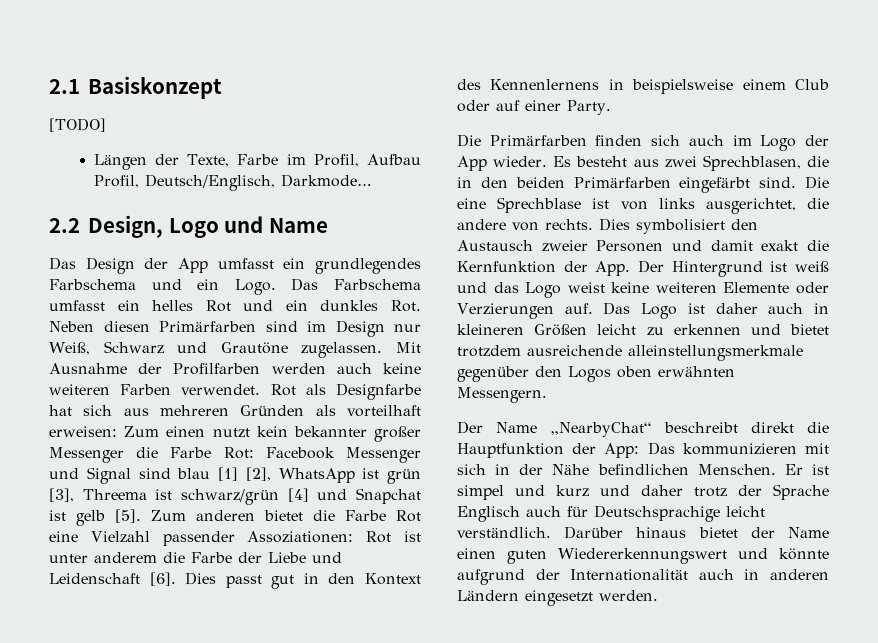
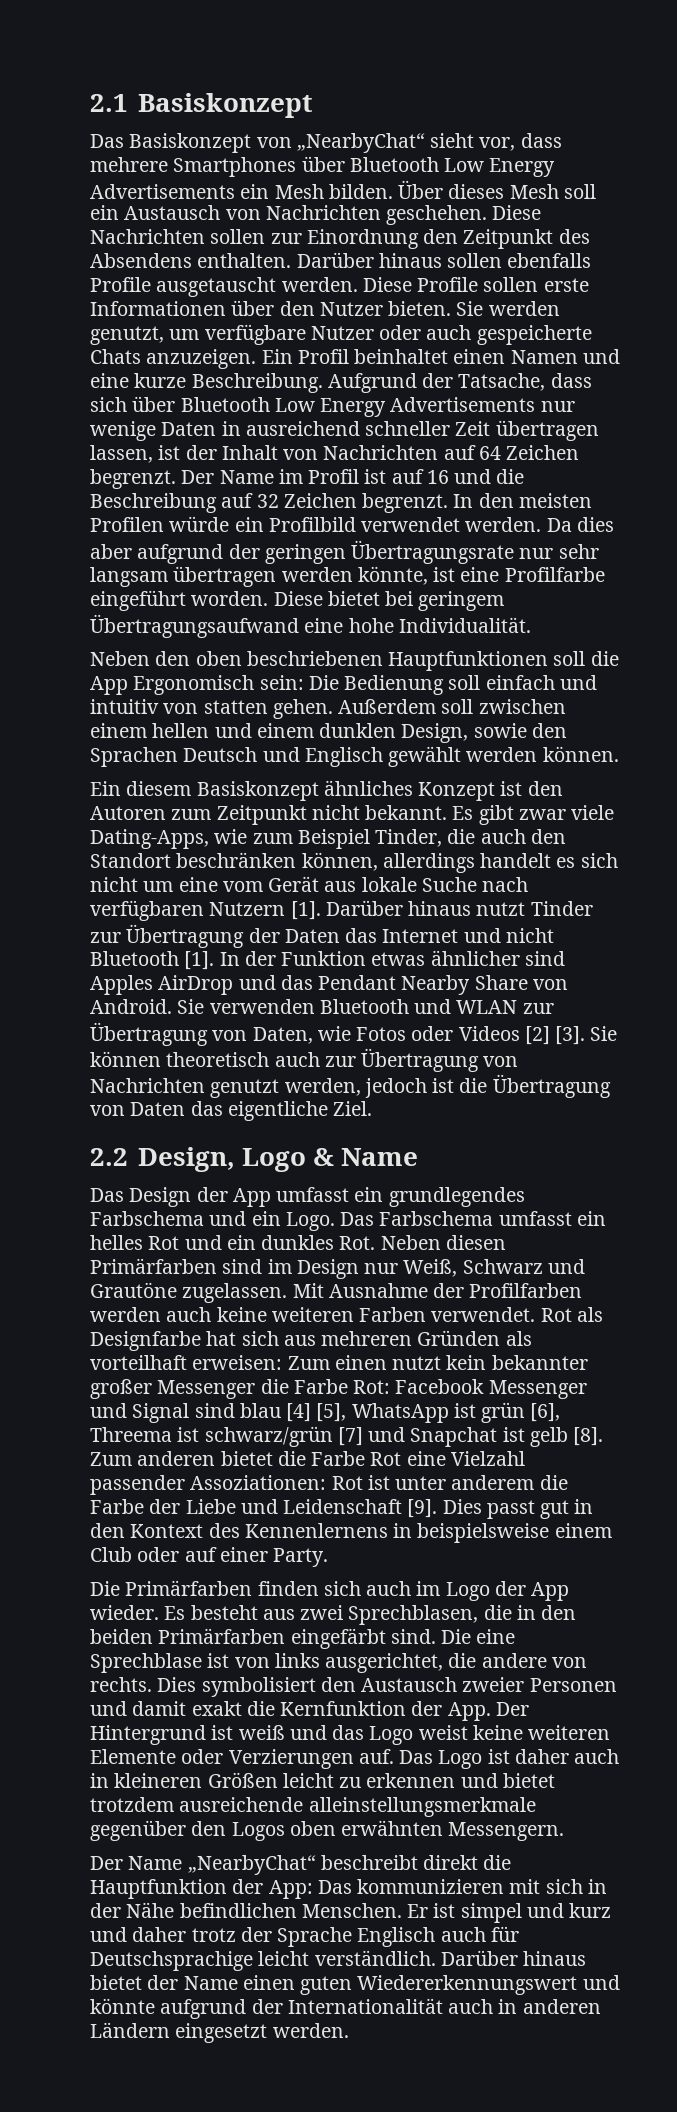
- [TODO]
- Längen der Texte, Farbe im Profil, Aufbau Profil, Deutsch/Englisch, Darkmode…
+ Das Basiskonzept von „NearbyChat“ sieht vor, dass mehrere Smartphones über Bluetooth Low Energy Advertisements ein Mesh bilden. Über dieses Mesh soll ein Austausch von Nachrichten geschehen. Diese Nachrichten sollen zur Einordnung den Zeitpunkt des Absendens enthalten. Darüber hinaus sollen ebenfalls Profile ausgetauscht werden. Diese Profile sollen erste Informationen über den Nutzer bieten. Sie werden genutzt, um verfügbare Nutzer oder auch gespeicherte Chats anzuzeigen. Ein Profil beinhaltet einen Namen und eine kurze Beschreibung. Aufgrund der Tatsache, dass sich über Bluetooth Low Energy Advertisements nur wenige Daten in ausreichend schneller Zeit übertragen lassen, ist der Inhalt von Nachrichten auf 64 Zeichen begrenzt. Der Name im Profil ist auf 16 und die Beschreibung auf 32 Zeichen begrenzt. In den meisten Profilen würde ein Profilbild verwendet werden. Da dies aber aufgrund der geringen Übertragungsrate nur sehr langsam übertragen werden könnte, ist eine Profilfarbe eingeführt worden. Diese bietet bei geringem Übertragungsaufwand eine hohe Individualität.
+ Neben den oben beschriebenen Hauptfunktionen soll die App Ergonomisch sein: Die Bedienung soll einfach und intuitiv von statten gehen. Außerdem soll zwischen einem hellen und einem dunklen Design, sowie den Sprachen Deutsch und Englisch gewählt werden können.
+ Ein diesem Basiskonzept ähnliches Konzept ist den Autoren zum Zeitpunkt nicht bekannt. Es gibt zwar viele Dating-Apps, wie zum Beispiel Tinder, die auch den Standort beschränken können, allerdings handelt es sich nicht um eine vom Gerät aus lokale Suche nach verfügbaren Nutzern [1]. Darüber hinaus nutzt Tinder zur Übertragung der Daten das Internet und nicht Bluetooth [1]. In der Funktion etwas ähnlicher sind Apples AirDrop und das Pendant Nearby Share von Android. Sie verwenden Bluetooth und WLAN zur Übertragung von Daten, wie Fotos oder Videos [2] [3]. Sie können theoretisch auch zur Übertragung von Nachrichten genutzt werden, jedoch ist die Übertragung von Daten das eigentliche Ziel.
- 2.2 Design, Logo und Name
+ 2.2 Design, Logo & Name
- Rot als Designfarbe hat sich aus mehreren Gründen als vorteilhaft erweisen: Zum einen nutzt kein bekannter großer Messenger die Farbe Rot: Facebook Messenger und Signal sind blau [1] [2], WhatsApp ist grün [3], Threema ist schwarz/grün [4] und Snapchat ist gelb [5].
+ Rot als Designfarbe hat sich aus mehreren Gründen als vorteilhaft erweisen: Zum einen nutzt kein bekannter großer Messenger die Farbe Rot: Facebook Messenger und Signal sind blau [4] [5], WhatsApp ist grün [6], Threema ist schwarz/grün [7] und Snapchat ist gelb [8].
- Zum anderen bietet die Farbe Rot eine Vielzahl passender Assoziationen: Rot ist unter anderem die Farbe der Liebe und Leidenschaft [6].
+ Zum anderen bietet die Farbe Rot eine Vielzahl passender Assoziationen: Rot ist unter anderem die Farbe der Liebe und Leidenschaft [9].

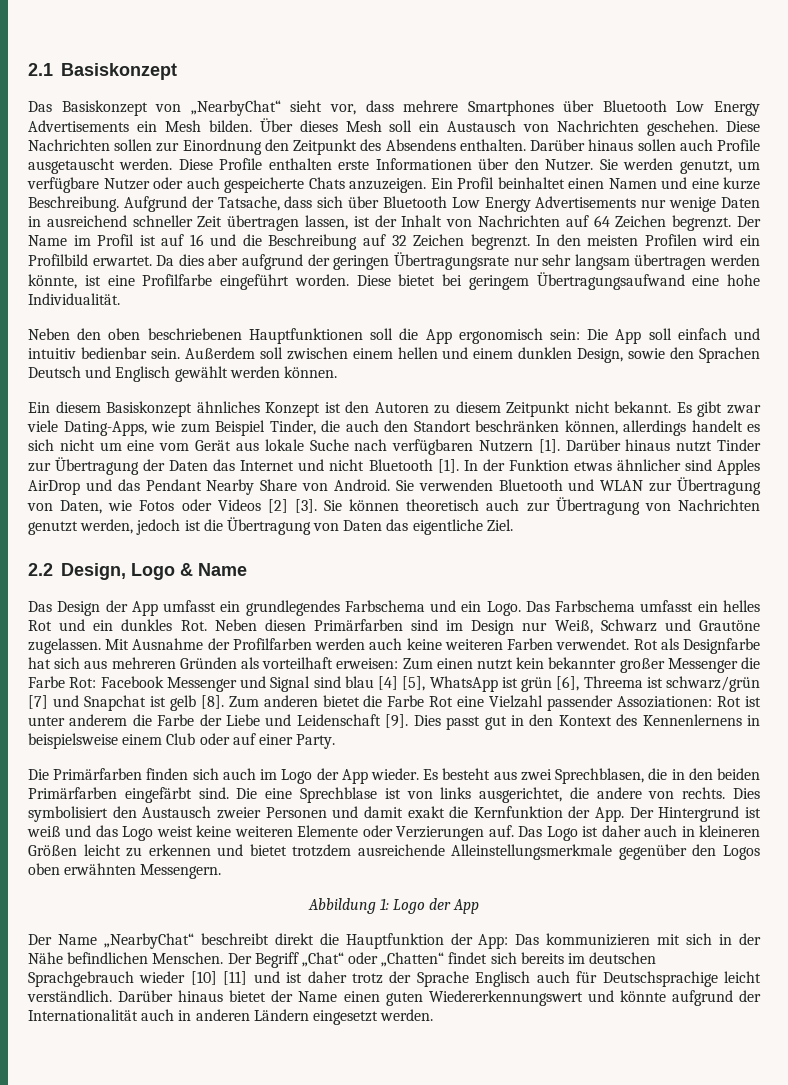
- Darüber hinaus sollen ebenfalls Profile ausgetauscht werden.
+ Darüber hinaus sollen auch Profile ausgetauscht werden.
- Diese Profile sollen erste Informationen über den Nutzer bieten.
+ Diese Profile enthalten erste Informationen über den Nutzer.
- In den meisten Profilen würde ein Profilbild verwendet werden.
+ In den meisten Profilen wird ein Profilbild erwartet.
- Neben den oben beschriebenen Hauptfunktionen soll die App Ergonomisch sein: Die Bedienung soll einfach und intuitiv von statten gehen.
+ Neben den oben beschriebenen Hauptfunktionen soll die App ergonomisch sein: Die App soll einfach und intuitiv bedienbar sein.
- Ein diesem Basiskonzept ähnliches Konzept ist den Autoren zum Zeitpunkt nicht bekannt.
+ Ein diesem Basiskonzept ähnliches Konzept ist den Autoren zu diesem Zeitpunkt nicht bekannt.
- Das Logo ist daher auch in kleineren Größen leicht zu erkennen und bietet trotzdem ausreichende alleinstellungsmerkmale gegenüber den Logos oben erwähnten Messengern.
+ Das Logo ist daher auch in kleineren Größen leicht zu erkennen und bietet trotzdem ausreichende Alleinstellungsmerkmale gegenüber den Logos oben erwähnten Messengern.
+ Abbildung 1: Logo der App
- Er ist simpel und kurz und daher trotz der Sprache Englisch auch für Deutschsprachige leicht verständlich.
+ Der Begriff „Chat“ oder „Chatten“ findet sich bereits im deutschen Sprachgebrauch wieder [10] [11] und ist daher trotz der Sprache Englisch auch für Deutschsprachige leicht verständlich.

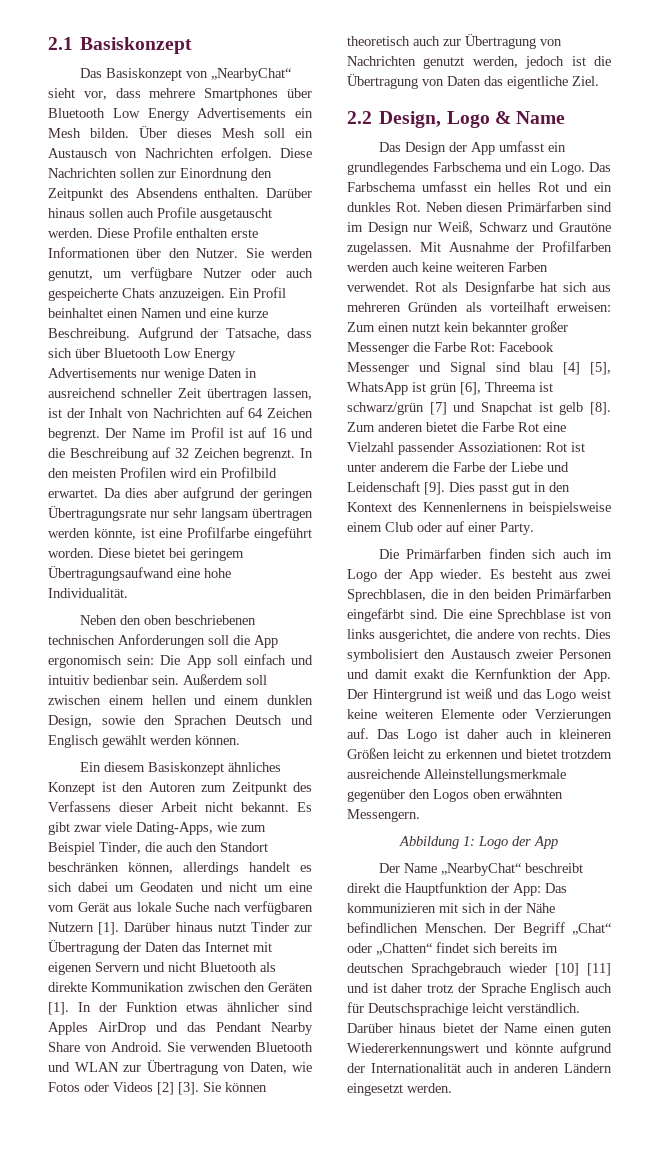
- Über dieses Mesh soll ein Austausch von Nachrichten geschehen.
+ Über dieses Mesh soll ein Austausch von Nachrichten erfolgen.
- Neben den oben beschriebenen Hauptfunktionen soll die App ergonomisch sein: Die App soll einfach und intuitiv bedienbar sein.
+ Neben den oben beschriebenen technischen Anforderungen soll die App ergonomisch sein: Die App soll einfach und intuitiv bedienbar sein.
- Ein diesem Basiskonzept ähnliches Konzept ist den Autoren zu diesem Zeitpunkt nicht bekannt.
+ Ein diesem Basiskonzept ähnliches Konzept ist den Autoren zum Zeitpunkt des Verfassens dieser Arbeit nicht bekannt.
- Es gibt zwar viele Dating-Apps, wie zum Beispiel Tinder, die auch den Standort beschränken können, allerdings handelt es sich nicht um eine vom Gerät aus lokale Suche nach verfügbaren Nutzern [1].
+ Es gibt zwar viele Dating-Apps, wie zum Beispiel Tinder, die auch den Standort beschränken können, allerdings handelt es sich dabei um Geodaten und nicht um eine vom Gerät aus lokale Suche nach verfügbaren Nutzern [1].
- Darüber hinaus nutzt Tinder zur Übertragung der Daten das Internet und nicht Bluetooth [1].
+ Darüber hinaus nutzt Tinder zur Übertragung der Daten das Internet mit eigenen Servern und nicht Bluetooth als direkte Kommunikation zwischen den Geräten [1].

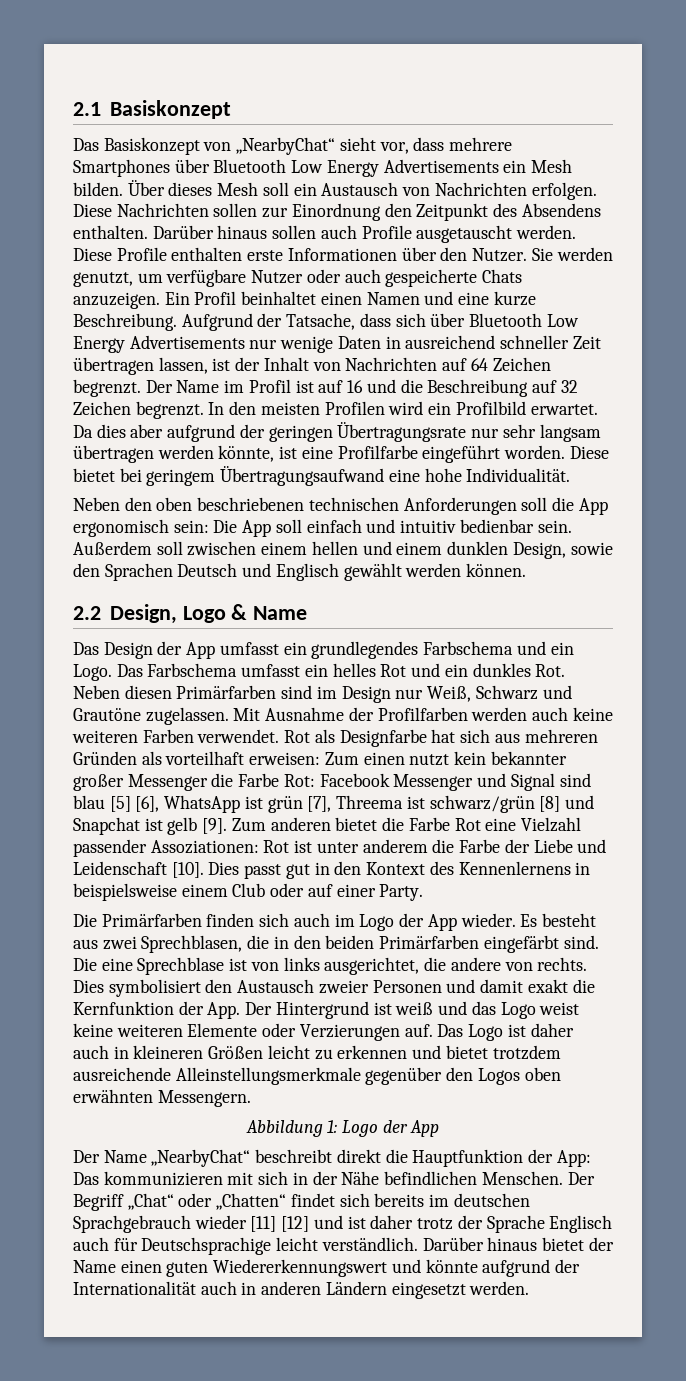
- Ein diesem Basiskonzept ähnliches Konzept ist den Autoren zum Zeitpunkt des Verfassens dieser Arbeit nicht bekannt. Es gibt zwar viele Dating-Apps, wie zum Beispiel Tinder, die auch den Standort beschränken können, allerdings handelt es sich dabei um Geodaten und nicht um eine vom Gerät aus lokale Suche nach verfügbaren Nutzern [1]. Darüber hinaus nutzt Tinder zur Übertragung der Daten das Internet mit eigenen Servern und nicht Bluetooth als direkte Kommunikation zwischen den Geräten [1]. In der Funktion etwas ähnlicher sind Apples AirDrop und das Pendant Nearby Share von Android. Sie verwenden Bluetooth und WLAN zur Übertragung von Daten, wie Fotos oder Videos [2] [3]. Sie können theoretisch auch zur Übertragung von Nachrichten genutzt werden, jedoch ist die Übertragung von Daten das eigentliche Ziel.
- Rot als Designfarbe hat sich aus mehreren Gründen als vorteilhaft erweisen: Zum einen nutzt kein bekannter großer Messenger die Farbe Rot: Facebook Messenger und Signal sind blau [4] [5], WhatsApp ist grün [6], Threema ist schwarz/grün [7] und Snapchat ist gelb [8].
+ Rot als Designfarbe hat sich aus mehreren Gründen als vorteilhaft erweisen: Zum einen nutzt kein bekannter großer Messenger die Farbe Rot: Facebook Messenger und Signal sind blau [5] [6], WhatsApp ist grün [7], Threema ist schwarz/grün [8] und Snapchat ist gelb [9].
- Zum anderen bietet die Farbe Rot eine Vielzahl passender Assoziationen: Rot ist unter anderem die Farbe der Liebe und Leidenschaft [9].
+ Zum anderen bietet die Farbe Rot eine Vielzahl passender Assoziationen: Rot ist unter anderem die Farbe der Liebe und Leidenschaft [10].
- Der Begriff „Chat“ oder „Chatten“ findet sich bereits im deutschen Sprachgebrauch wieder [10] [11] und ist daher trotz der Sprache Englisch auch für Deutschsprachige leicht verständlich.
+ Der Begriff „Chat“ oder „Chatten“ findet sich bereits im deutschen Sprachgebrauch wieder [11] [12] und ist daher trotz der Sprache Englisch auch für Deutschsprachige leicht verständlich.

